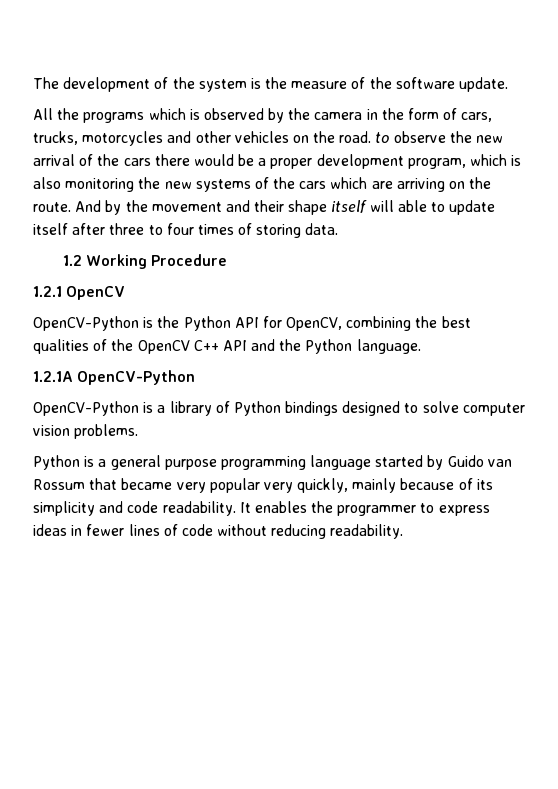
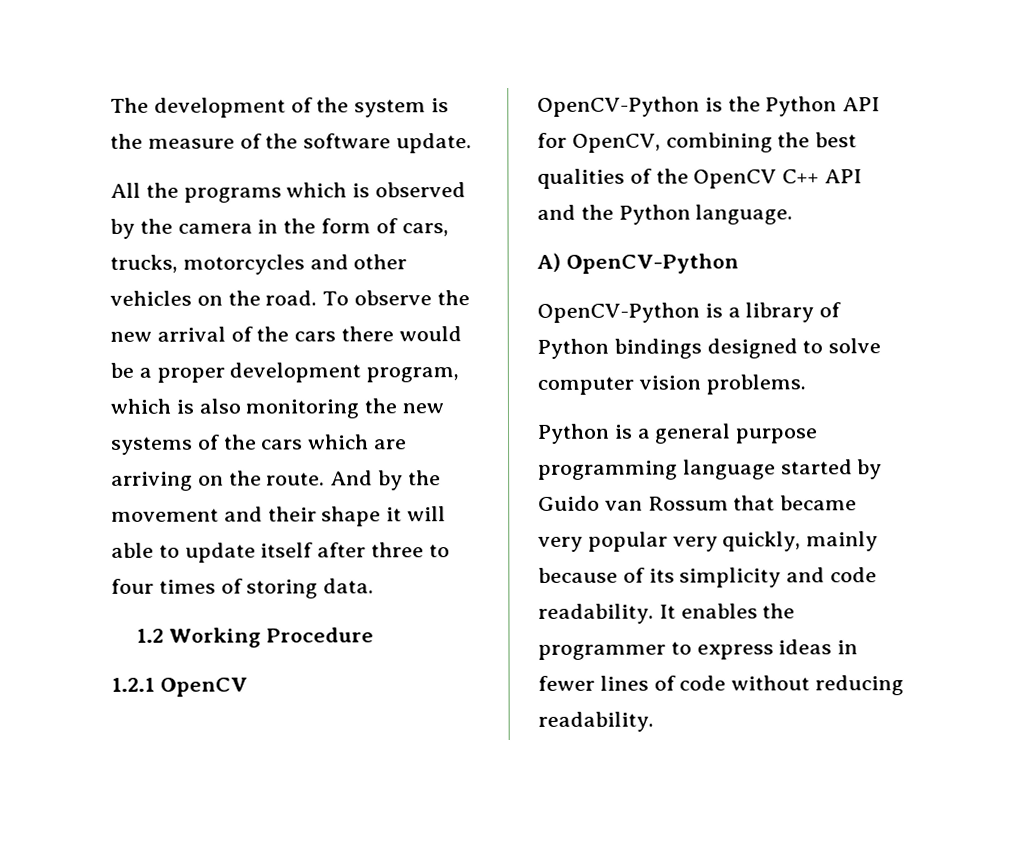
- All the programs which is observed by the camera in the form of cars, trucks, motorcycles and other vehicles on the road. to observe the new arrival of the cars there would be a proper development program, which is also monitoring the new systems of the cars which are arriving on the route.
+ All the programs which is observed by the camera in the form of cars, trucks, motorcycles and other vehicles on the road. To observe the new arrival of the cars there would be a proper development program, which is also monitoring the new systems of the cars which are arriving on the route.
- And by the movement and their shape itself will able to update itself after three to four times of storing data.
+ And by the movement and their shape it will able to update itself after three to four times of storing data.
- 1.2.1A OpenCV-Python
+ A) OpenCV-Python

